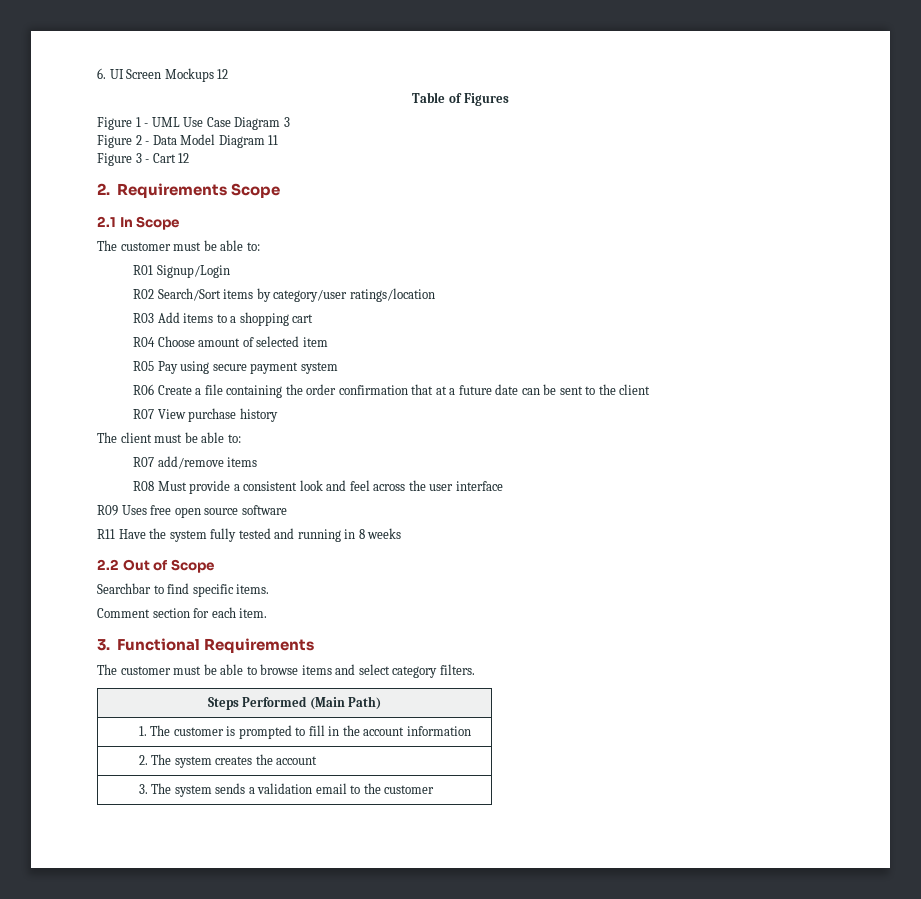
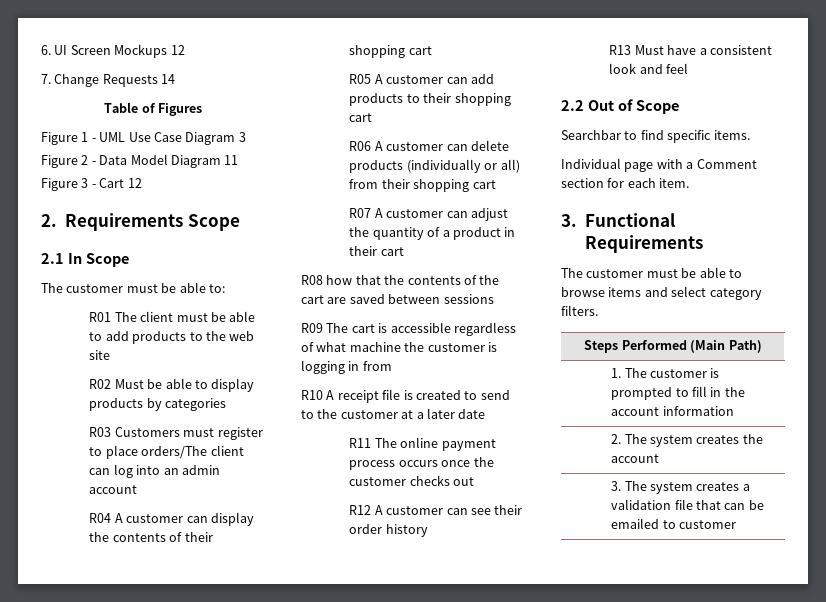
+ 7. Change Requests 14
- R01 Signup/Login
- R02 Search/Sort items by category/user ratings/location
- R03 Add items to a shopping cart
- R04 Choose amount of selected item
- R05 Pay using secure payment system
- R06 Create a file containing the order confirmation that at a future date can be sent to the client
- R07 View purchase history
- The client must be able to:
- R07 add/remove items
- R08 Must provide a consistent look and feel across the user interface
- R09 Uses free open source software
- R11 Have the system fully tested and running in 8 weeks
+ R01 The client must be able to add products to the web site
+ R02 Must be able to display products by categories
+ R03 Customers must register to place orders/The client can log into an admin account
+ R04 A customer can display the contents of their shopping cart
+ R05 A customer can add products to their shopping cart
+ R06 A customer can delete products (individually or all) from their shopping cart
+ R07 A customer can adjust the quantity of a product in their cart
+ R08 how that the contents of the cart are saved between sessions
+ R09 The cart is accessible regardless of what machine the customer is logging in from
+ R10 A receipt file is created to send to the customer at a later date
+ R11 The online payment process occurs once the customer checks out
+ R12 A customer can see their order history
+ R13 Must have a consistent look and feel
- Comment section for each item.
+ Individual page with a Comment section for each item.
- 3. The system sends a validation email to the customer
+ 3. The system creates a validation file that can be emailed to customer

